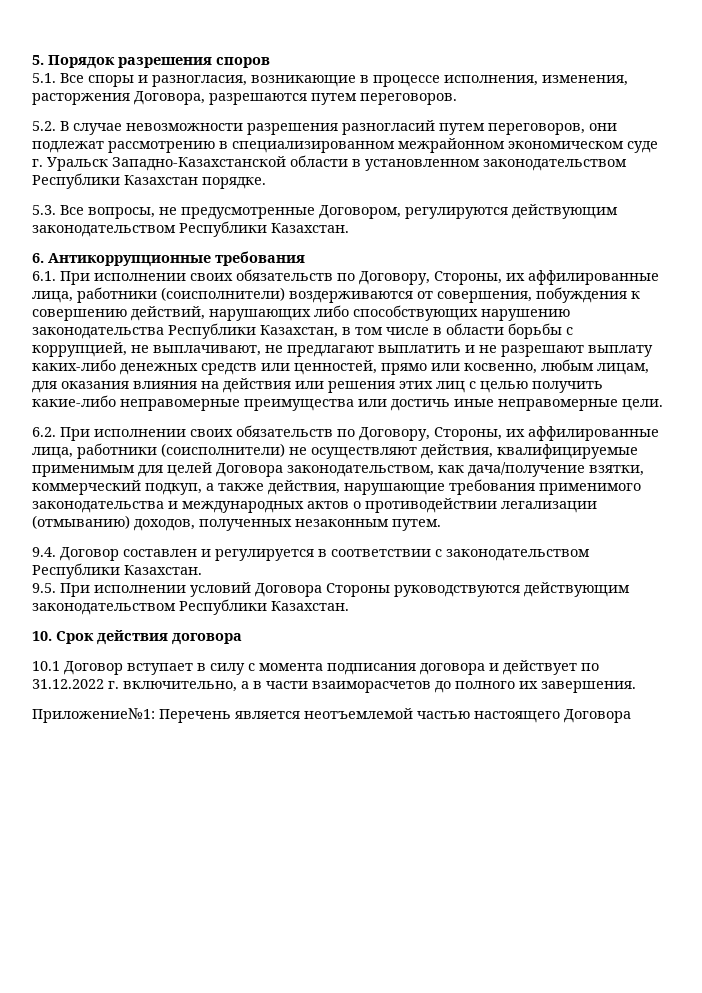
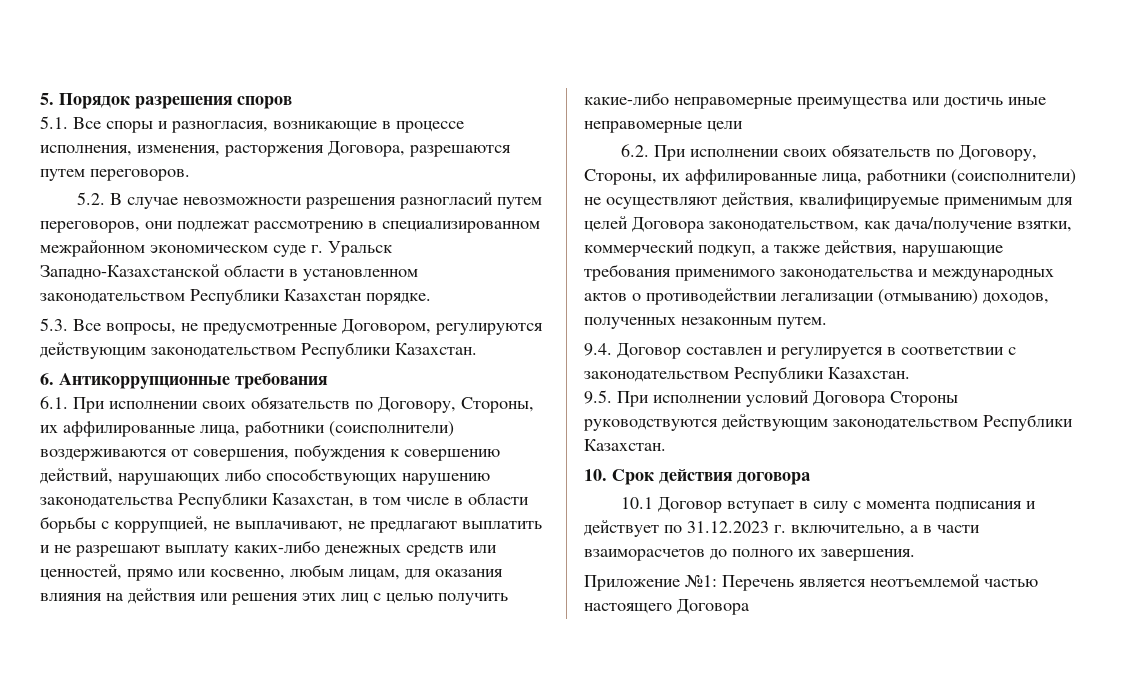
- 6.1. При исполнении своих обязательств по Договору, Стороны, их аффилированные лица, работники (соисполнители) воздерживаются от совершения, побуждения к совершению действий, нарушающих либо способствующих нарушению законодательства Республики Казахстан, в том числе в области борьбы с коррупцией, не выплачивают, не предлагают выплатить и не разрешают выплату каких-либо денежных средств или ценностей, прямо или косвенно, любым лицам, для оказания влияния на действия или решения этих лиц с целью получить какие-либо неправомерные преимущества или достичь иные неправомерные цели.
+ 6.1. При исполнении своих обязательств по Договору, Стороны, их аффилированные лица, работники (соисполнители) воздерживаются от совершения, побуждения к совершению действий, нарушающих либо способствующих нарушению законодательства Республики Казахстан, в том числе в области борьбы с коррупцией, не выплачивают, не предлагают выплатить и не разрешают выплату каких-либо денежных средств или ценностей, прямо или косвенно, любым лицам, для оказания влияния на действия или решения этих лиц с целью получить какие-либо неправомерные преимущества или достичь иные неправомерные цели
- 10.1 Договор вступает в силу с момента подписания договора и действует по 31.12.2022 г. включительно, а в части взаиморасчетов до полного их завершения.
+ 10.1 Договор вступает в силу с момента подписания и действует по 31.12.2023 г. включительно, а в части взаиморасчетов до полного их завершения.
- Приложение№1: Перечень является неотъемлемой частью настоящего Договора
+ Приложение №1: Перечень является неотъемлемой частью настоящего Договора

